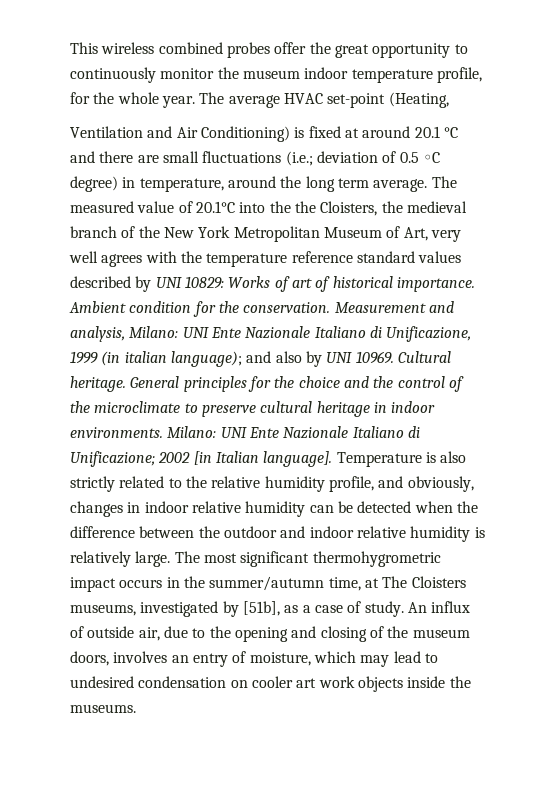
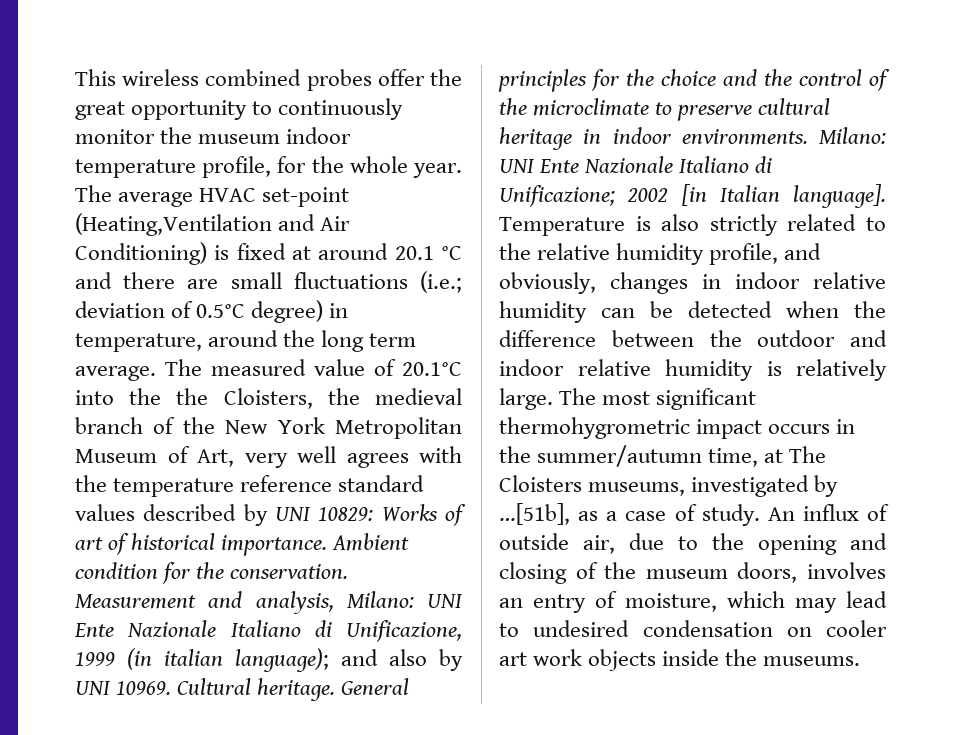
- The average HVAC set-point (Heating,
- Ventilation and Air Conditioning) is fixed at around 20.1 °C and there are small fluctuations (i.e.; deviation of 0.5 ◦C degree) in temperature, around the long term average.
+ The average HVAC set-point (Heating,Ventilation and Air Conditioning) is fixed at around 20.1 °C and there are small fluctuations (i.e.; deviation of 0.5°C degree) in temperature, around the long term average.
- The most significant thermohygrometric impact occurs in the summer/autumn time, at The Cloisters museums, investigated by [51b], as a case of study.
+ The most significant thermohygrometric impact occurs in the summer/autumn time, at The Cloisters museums, investigated by …[51b], as a case of study.

